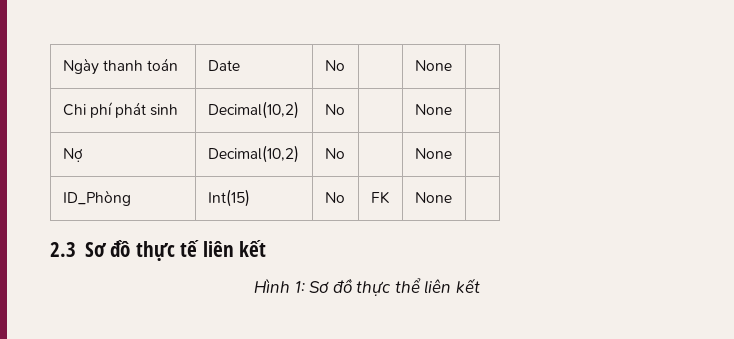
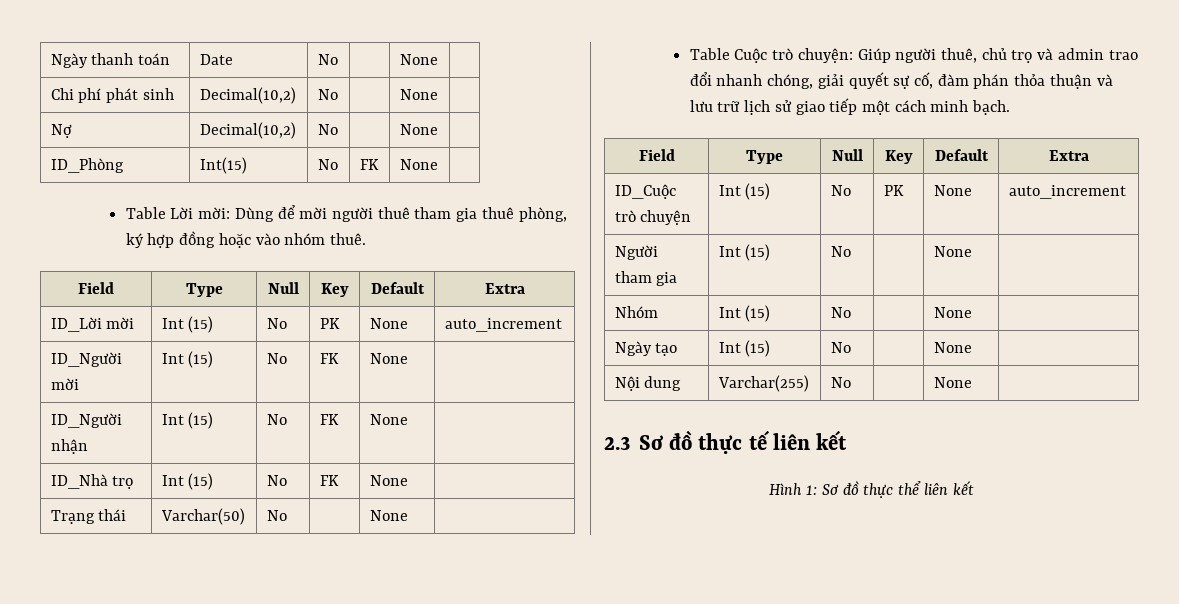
+ Table Lời mời: Dùng để mời người thuê tham gia thuê phòng, ký hợp đồng hoặc vào nhóm thuê.
+ Field | Type | Null | Key | Default | Extra
+ ID_Lời mời | Int (15) | No | PK | None | auto_increment
+ ID_Người mời | Int (15) | No | FK | None |
+ ID_Người nhận | Int (15) | No | FK | None |
+ ID_Nhà trọ | Int (15) | No | FK | None |
+ Trạng thái | Varchar(50) | No | | None |
+ Table Cuộc trò chuyện: Giúp người thuê, chủ trọ và admin trao đổi nhanh chóng, giải quyết sự cố, đàm phán thỏa thuận và lưu trữ lịch sử giao tiếp một cách minh bạch.
+ Field | Type | Null | Key | Default | Extra
+ ID_Cuộc trò chuyện | Int (15) | No | PK | None | auto_increment
+ Người tham gia | Int (15) | No | | None |
+ Nhóm | Int (15) | No | | None |
+ Ngày tạo | Int (15) | No | | None |
+ Nội dung | Varchar(255) | No | | None |

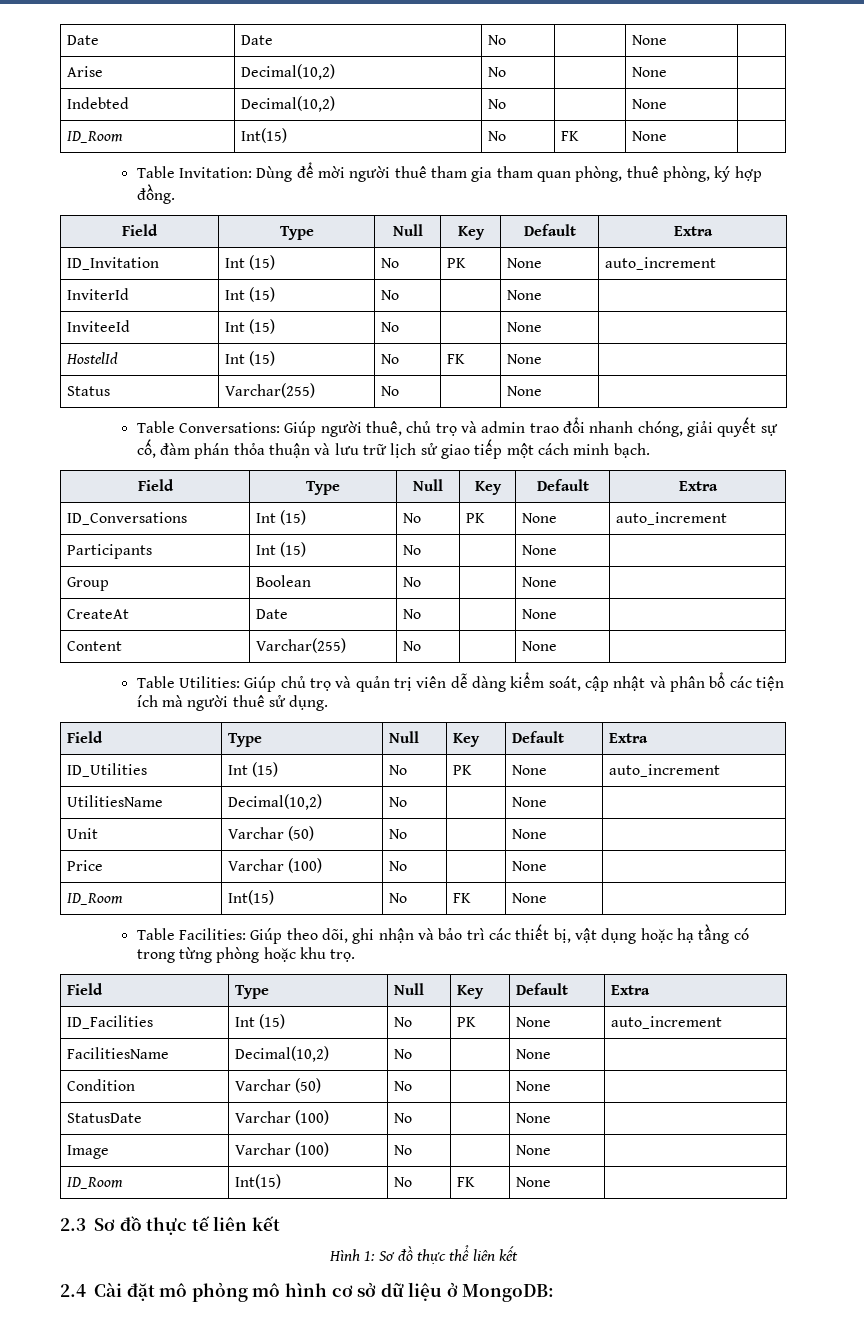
- Ngày thanh toán | Date | No | | None |
- Chi phí phát sinh | Decimal(10,2) | No | | None |
- Nợ | Decimal(10,2) | No | | None |
- ID_Phòng | Int(15) | No | FK | None |
- Table Lời mời: Dùng để mời người thuê tham gia thuê phòng, ký hợp đồng hoặc vào nhóm thuê.
+ Date | Date | No | | None |
+ Arise | Decimal(10,2) | No | | None |
+ Indebted | Decimal(10,2) | No | | None |
+ ID_Room | Int(15) | No | FK | None |
+ Table Invitation: Dùng để mời người thuê tham gia tham quan phòng, thuê phòng, ký hợp đồng.
  Field | Type | Null | Key | Default | Extra
- ID_Lời mời | Int (15) | No | PK | None | auto_increment
- ID_Người mời | Int (15) | No | FK | None |
- ID_Người nhận | Int (15) | No | FK | None |
- ID_Nhà trọ | Int (15) | No | FK | None |
- Trạng thái | Varchar(50) | No | | None |
- Table Cuộc trò chuyện: Giúp người thuê, chủ trọ và admin trao đổi nhanh chóng, giải quyết sự cố, đàm phán thỏa thuận và lưu trữ lịch sử giao tiếp một cách minh bạch.
+ ID_Invitation | Int (15) | No | PK | None | auto_increment
+ InviterId | Int (15) | No | | None |
+ InviteeId | Int (15) | No | | None |
+ HostelId | Int (15) | No | FK | None |
+ Status | Varchar(255) | No | | None |
+ Table Conversations: Giúp người thuê, chủ trọ và admin trao đổi nhanh chóng, giải quyết sự cố, đàm phán thỏa thuận và lưu trữ lịch sử giao tiếp một cách minh bạch.
- ID_Cuộc trò chuyện | Int (15) | No | PK | None | auto_increment
- Người tham gia | Int (15) | No | | None |
- Nhóm | Int (15) | No | | None |
- Ngày tạo | Int (15) | No | | None |
- Nội dung | Varchar(255) | No | | None |
+ ID_Conversations | Int (15) | No | PK | None | auto_increment
+ Participants | Int (15) | No | | None |
+ Group | Boolean | No | | None |
+ CreateAt | Date | No | | None |
+ Content | Varchar(255) | No | | None |
+ Table Utilities: Giúp chủ trọ và quản trị viên dễ dàng kiểm soát, cập nhật và phân bổ các tiện ích mà người thuê sử dụng.
+ Field | Type | Null | Key | Default | Extra
+ ID_Utilities | Int (15) | No | PK | None | auto_increment
+ UtilitiesName | Decimal(10,2) | No | | None |
+ Unit | Varchar (50) | No | | None |
+ Price | Varchar (100) | No | | None |
+ ID_Room | Int(15) | No | FK | None |
+ Table Facilities: Giúp theo dõi, ghi nhận và bảo trì các thiết bị, vật dụng hoặc hạ tầng có trong từng phòng hoặc khu trọ.
+ Field | Type | Null | Key | Default | Extra
+ ID_Facilities | Int (15) | No | PK | None | auto_increment
+ FacilitiesName | Decimal(10,2) | No | | None |
+ Condition | Varchar (50) | No | | None |
+ StatusDate | Varchar (100) | No | | None |
+ Image | Varchar (100) | No | | None |
+ ID_Room | Int(15) | No | FK | None |
+ 2.4 Cài đặt mô phỏng mô hình cơ sở dữ liệu ở MongoDB:

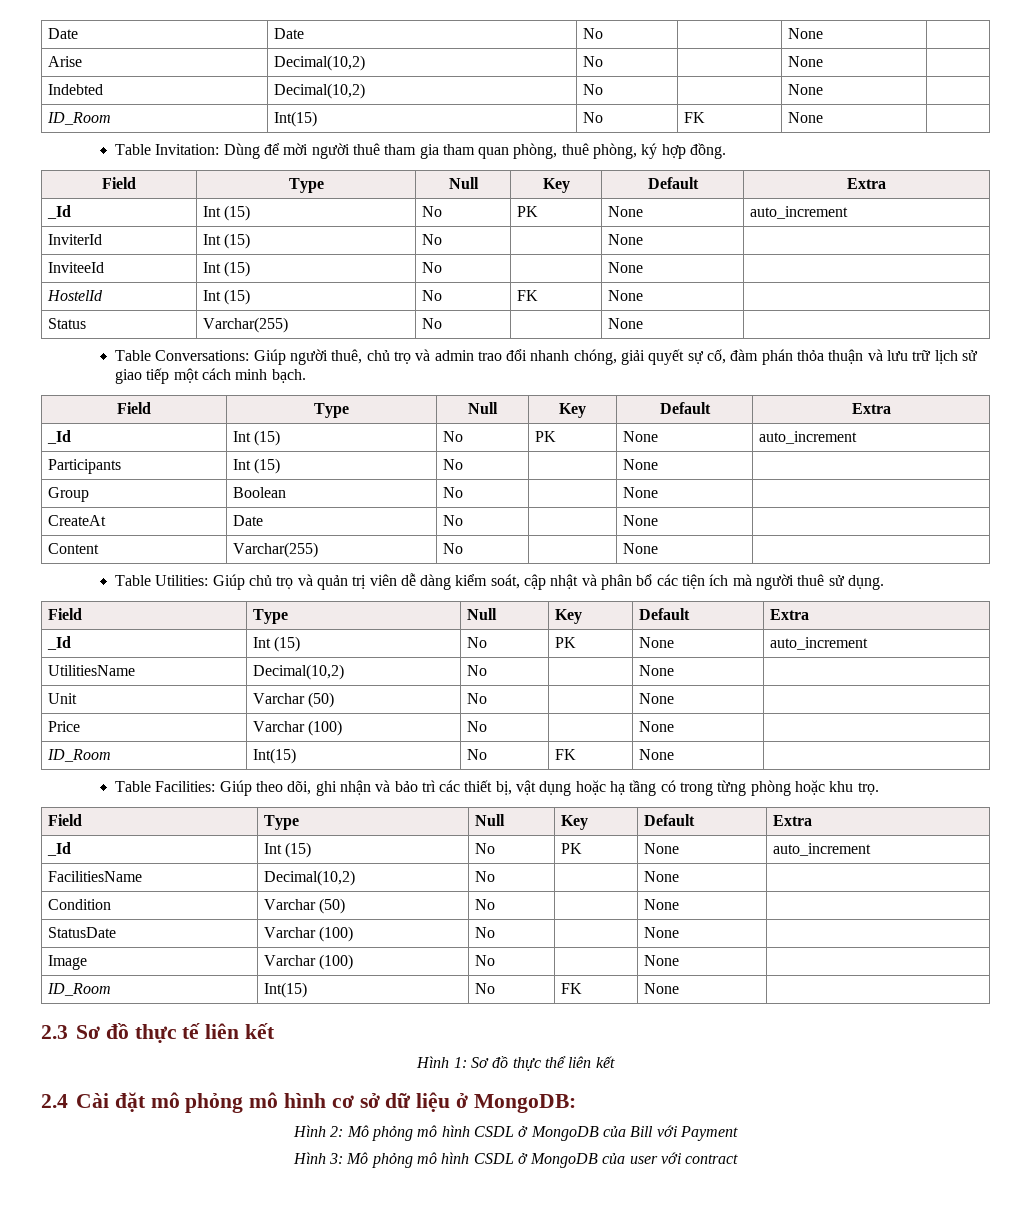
  Table Invitation: Dùng để mời người thuê tham gia tham quan phòng, thuê phòng, ký hợp đồng.
  Field | Type | Null | Key | Default | Extra
- ID_Invitation | Int (15) | No | PK | None | auto_increment
+ _Id | Int (15) | No | PK | None | auto_increment
  Table Conversations: Giúp người thuê, chủ trọ và admin trao đổi nhanh chóng, giải quyết sự cố, đàm phán thỏa thuận và lưu trữ lịch sử giao tiếp một cách minh bạch.
  Field | Type | Null | Key | Default | Extra
- ID_Conversations | Int (15) | No | PK | None | auto_increment
+ _Id | Int (15) | No | PK | None | auto_increment
  Table Utilities: Giúp chủ trọ và quản trị viên dễ dàng kiểm soát, cập nhật và phân bổ các tiện ích mà người thuê sử dụng.
  Field | Type | Null | Key | Default | Extra
- ID_Utilities | Int (15) | No | PK | None | auto_increment
+ _Id | Int (15) | No | PK | None | auto_increment
  Table Facilities: Giúp theo dõi, ghi nhận và bảo trì các thiết bị, vật dụng hoặc hạ tầng có trong từng phòng hoặc khu trọ.
  Field | Type | Null | Key | Default | Extra
- ID_Facilities | Int (15) | No | PK | None | auto_increment
+ _Id | Int (15) | No | PK | None | auto_increment
+ Hình 2: Mô phỏng mô hình CSDL ở MongoDB của Bill với Payment
+ Hình 3: Mô phỏng mô hình CSDL ở MongoDB của user với contract

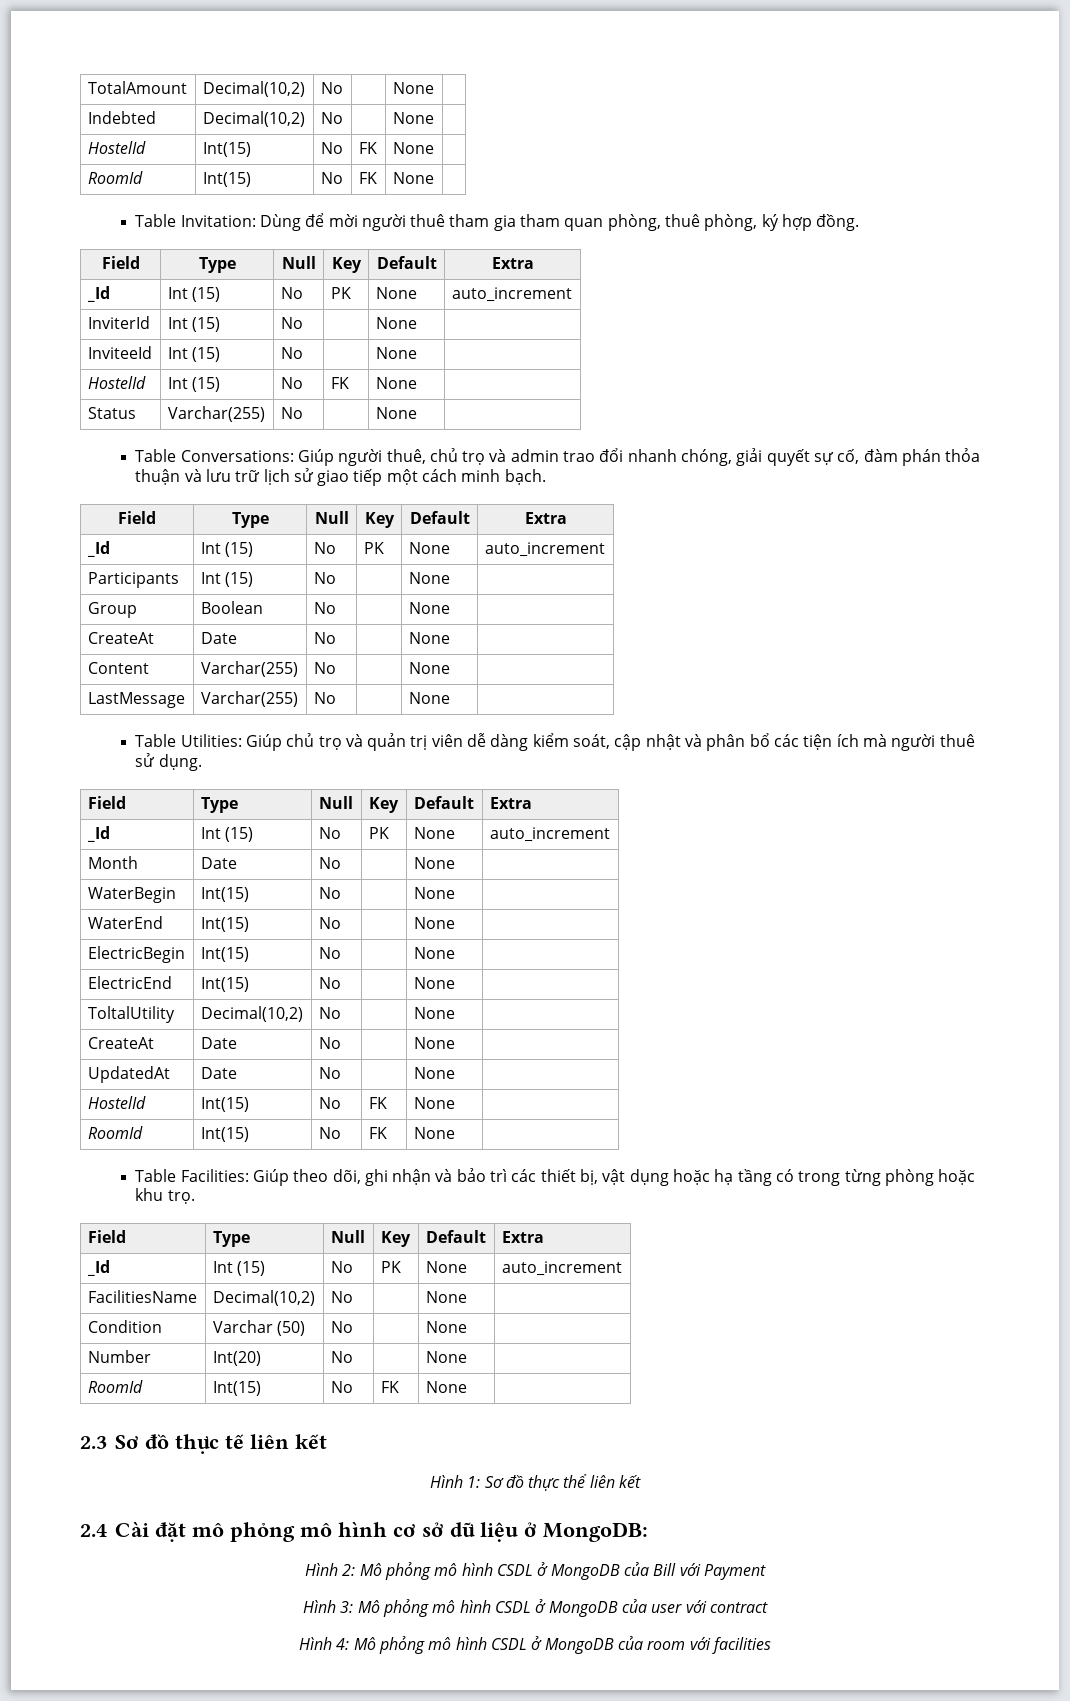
- Date | Date | No | | None |
- Arise | Decimal(10,2) | No | | None |
+ TotalAmount | Decimal(10,2) | No | | None |
  Indebted | Decimal(10,2) | No | | None |
- ID_Room | Int(15) | No | FK | None |
+ HostelId | Int(15) | No | FK | None |
+ RoomId | Int(15) | No | FK | None |
+ LastMessage | Varchar(255) | No | | None |
- UtilitiesName | Decimal(10,2) | No | | None |
- Unit | Varchar (50) | No | | None |
- Price | Varchar (100) | No | | None |
- ID_Room | Int(15) | No | FK | None |
+ Month | Date | No | | None |
+ WaterBegin | Int(15) | No | | None |
+ WaterEnd | Int(15) | No | | None |
+ ElectricBegin | Int(15) | No | | None |
+ ElectricEnd | Int(15) | No | | None |
+ ToltalUtility | Decimal(10,2) | No | | None |
+ CreateAt | Date | No | | None |
+ UpdatedAt | Date | No | | None |
+ HostelId | Int(15) | No | FK | None |
+ RoomId | Int(15) | No | FK | None |
- StatusDate | Varchar (100) | No | | None |
- Image | Varchar (100) | No | | None |
- ID_Room | Int(15) | No | FK | None |
+ Number | Int(20) | No | | None |
+ RoomId | Int(15) | No | FK | None |
+ Hình 4: Mô phỏng mô hình CSDL ở MongoDB của room với facilities

